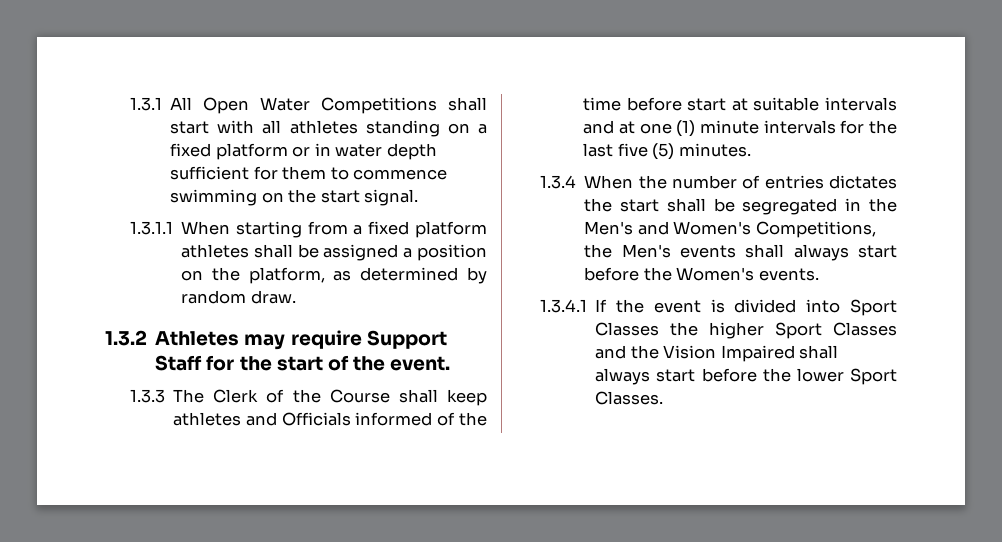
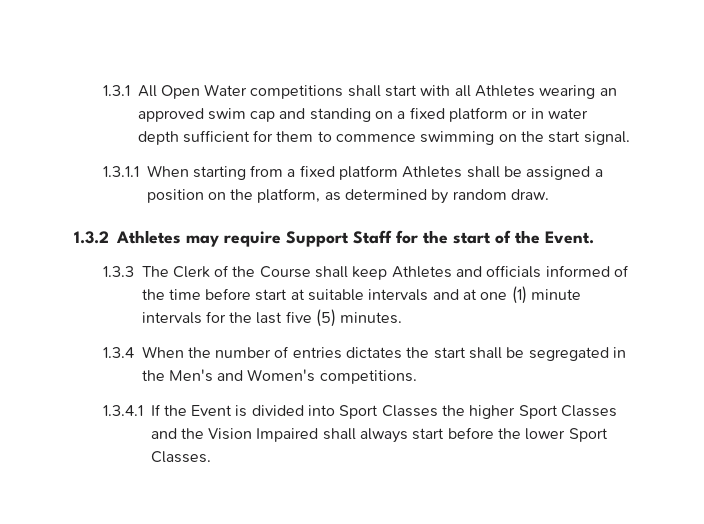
- 1.3.1 All Open Water Competitions shall start with all athletes standing on a fixed platform or in water depth sufficient for them to commence swimming on the start signal.
+ 1.3.1 All Open Water competitions shall start with all Athletes wearing an approved swim cap and standing on a fixed platform or in water depth sufficient for them to commence swimming on the start signal.
- 1.3.1.1 When starting from a fixed platform athletes shall be assigned a position on the platform, as determined by random draw.
+ 1.3.1.1 When starting from a fixed platform Athletes shall be assigned a position on the platform, as determined by random draw.
- 1.3.2 Athletes may require Support Staff for the start of the event.
+ 1.3.2 Athletes may require Support Staff for the start of the Event.
- 1.3.3 The Clerk of the Course shall keep athletes and Officials informed of the time before start at suitable intervals and at one (1) minute intervals for the last five (5) minutes.
+ 1.3.3 The Clerk of the Course shall keep Athletes and officials informed of the time before start at suitable intervals and at one (1) minute intervals for the last five (5) minutes.
- 1.3.4 When the number of entries dictates the start shall be segregated in the Men's and Women's Competitions, the Men's events shall always start before the Women's events.
+ 1.3.4 When the number of entries dictates the start shall be segregated in the Men's and Women's competitions.
- 1.3.4.1 If the event is divided into Sport Classes the higher Sport Classes and the Vision Impaired shall always start before the lower Sport Classes.
+ 1.3.4.1 If the Event is divided into Sport Classes the higher Sport Classes and the Vision Impaired shall always start before the lower Sport Classes.

